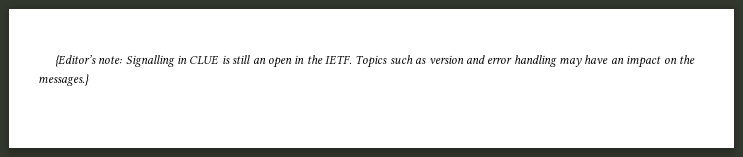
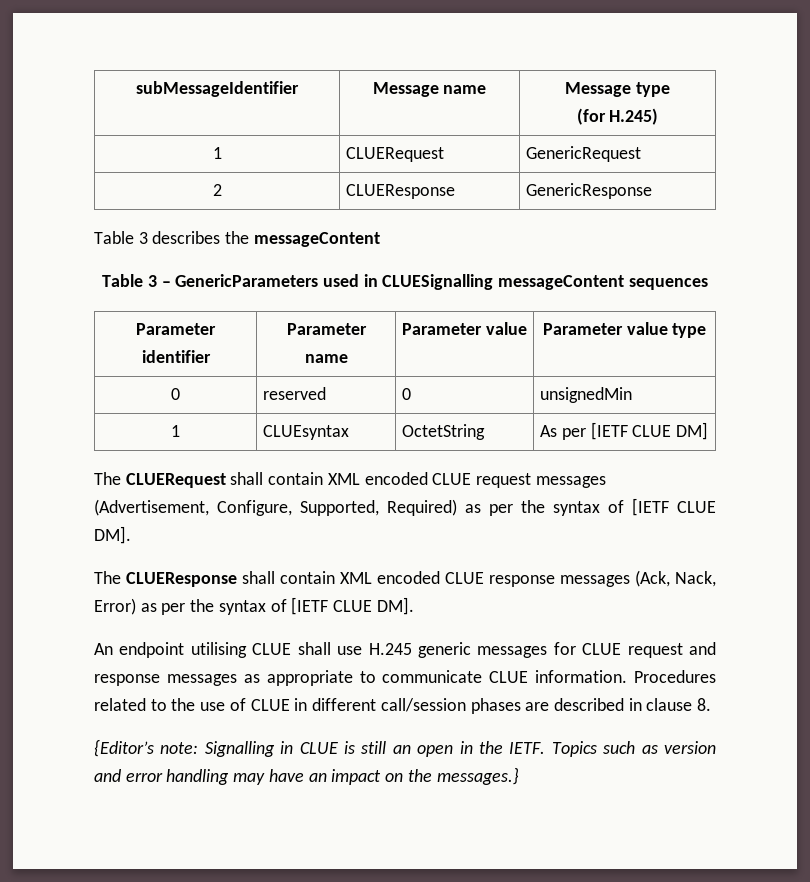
+ subMessageIdentifier | Message name | Message type
+ (for H.245)
+ 1 | CLUERequest | GenericRequest
+ 2 | CLUEResponse | GenericResponse
+ Table 3 describes the messageContent
+ Table 3 – GenericParameters used in CLUESignalling messageContent sequences
+ Parameter identifier | Parameter name | Parameter value | Parameter value type
+ 0 | reserved | 0 | unsignedMin
+ 1 | CLUEsyntax | OctetString | As per [IETF CLUE DM]
+ The CLUERequest shall contain XML encoded CLUE request messages (Advertisement, Configure, Supported, Required) as per the syntax of [IETF CLUE DM].
+ The CLUEResponse shall contain XML encoded CLUE response messages (Ack, Nack, Error) as per the syntax of [IETF CLUE DM].
+ An endpoint utilising CLUE shall use H.245 generic messages for CLUE request and response messages as appropriate to communicate CLUE information. Procedures related to the use of CLUE in different call/session phases are described in clause 8.

